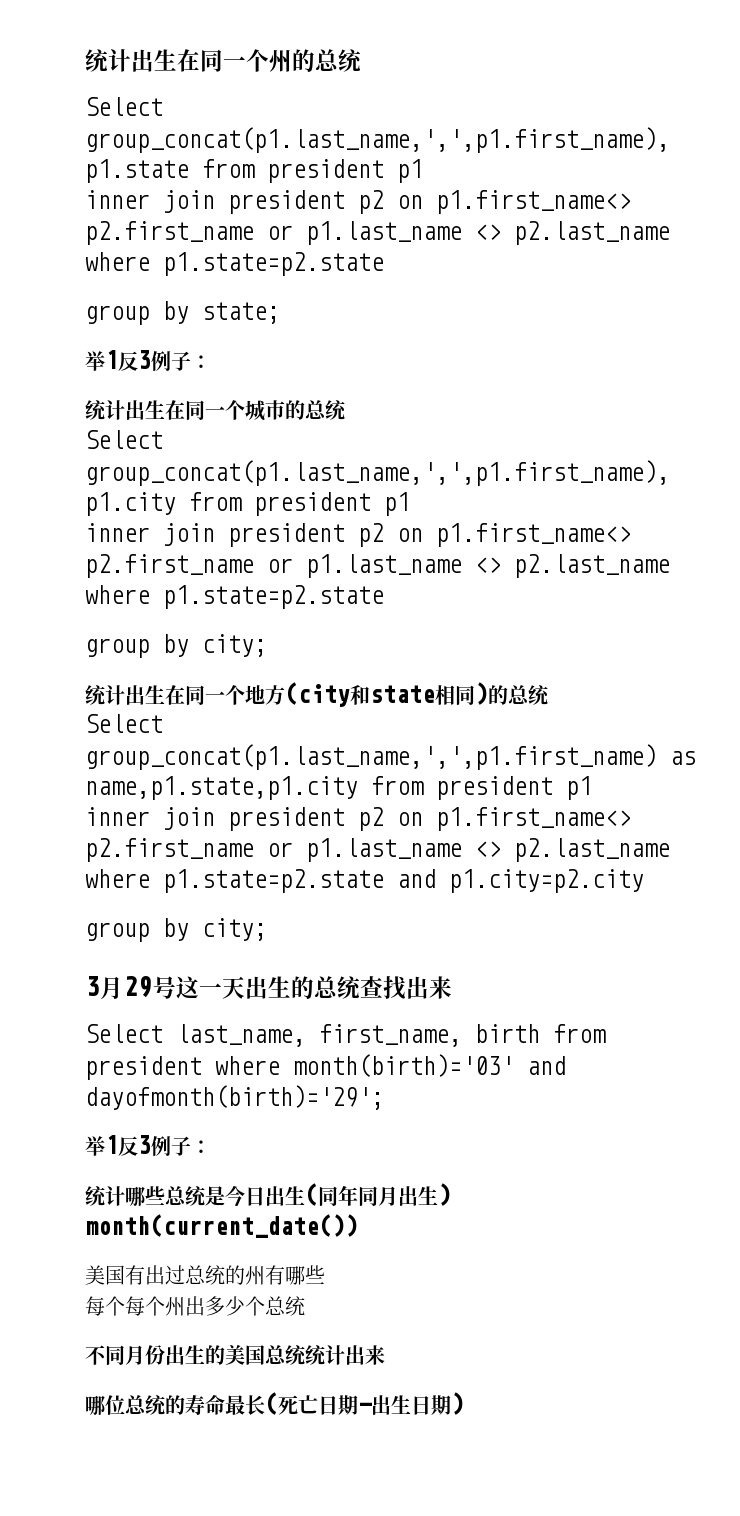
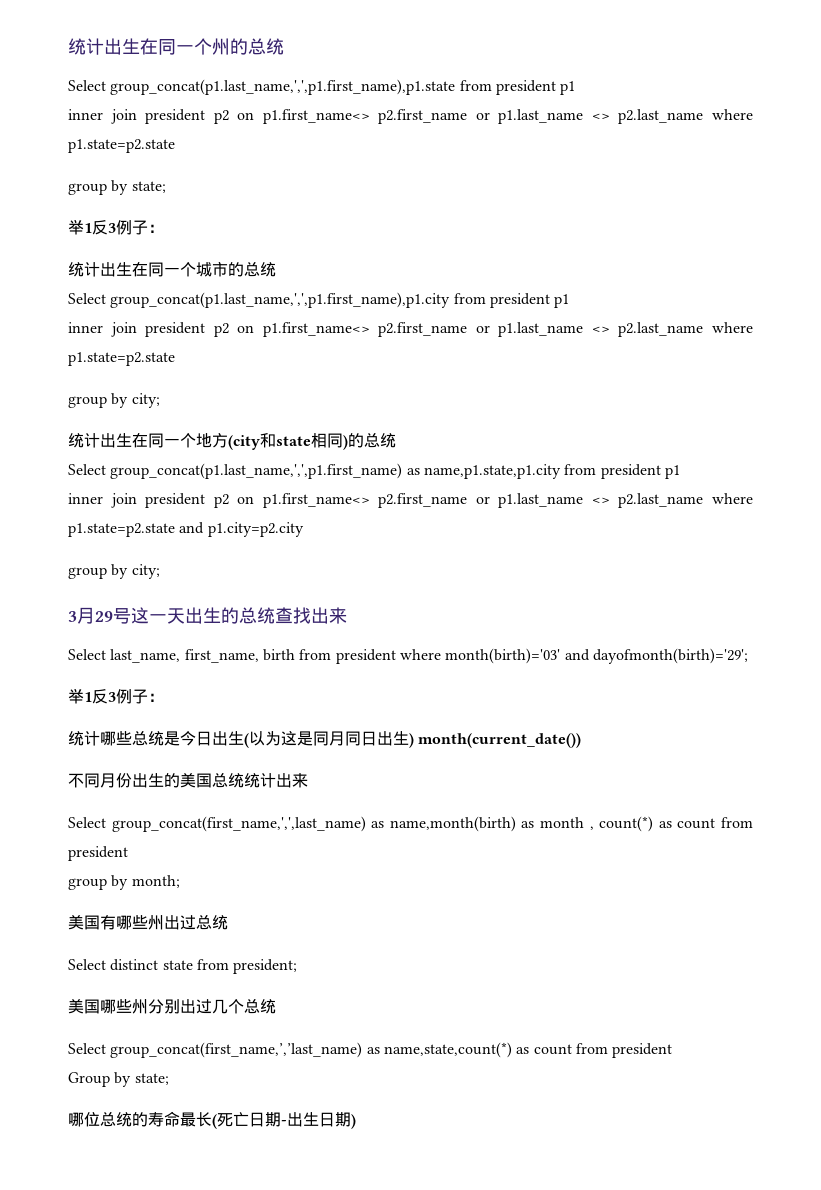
- 统计哪些总统是今日出生(同年同月出生) month(current_date())
+ 统计哪些总统是今日出生(以为这是同月同日出生) month(current_date())
- 美国有出过总统的州有哪些
- 每个每个州出多少个总统
+ Select group_concat(first_name,',',last_name) as name,month(birth) as month , count(*) as count from president
+ group by month;
+ 美国有哪些州出过总统
+ Select distinct state from president;
+ 美国哪些州分别出过几个总统
+ Select group_concat(first_name,’,’last_name) as name,state,count(*) as count from president
+ Group by state;

